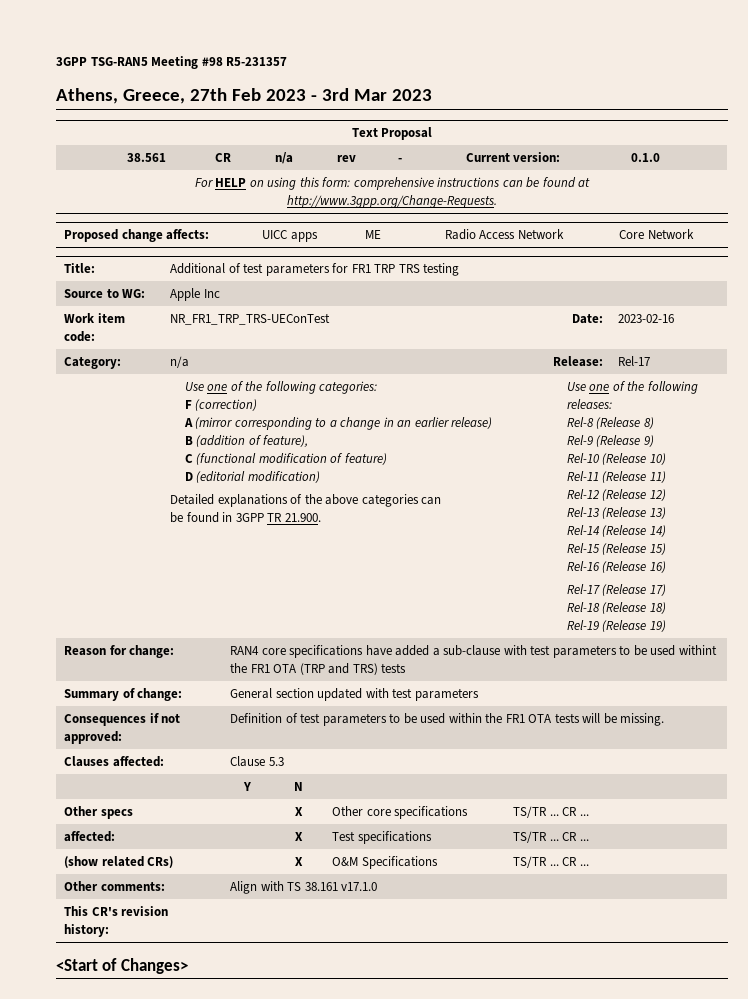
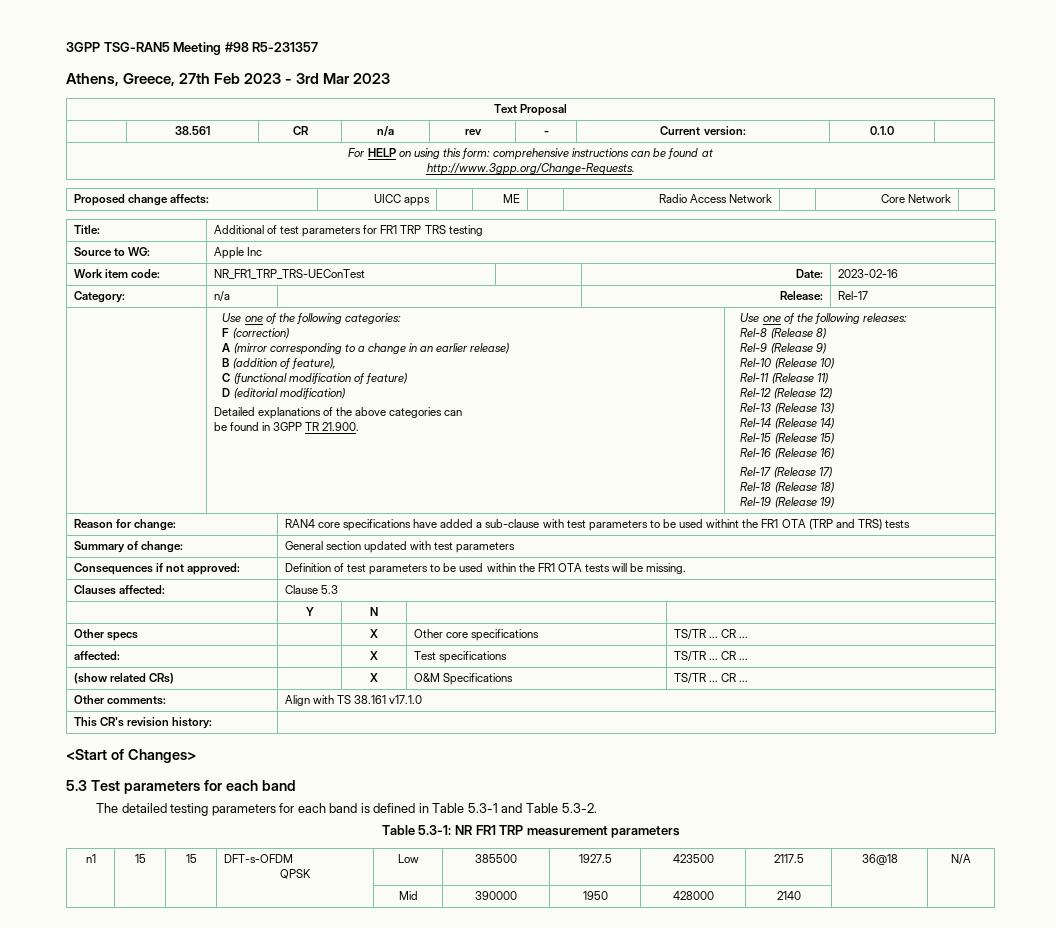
+ 5.3 Test parameters for each band
+ The detailed testing parameters for each band is defined in Table 5.3-1 and Table 5.3-2.
+ Table 5.3-1: NR FR1 TRP measurement parameters
+ n1 | 15 | 15 | DFT-s-OFDM
+ QPSK | Low | 385500 | 1927.5 | 423500 | 2117.5 | 36@18 | N/A
+ | | | | Mid | 390000 | 1950 | 428000 | 2140 | |

